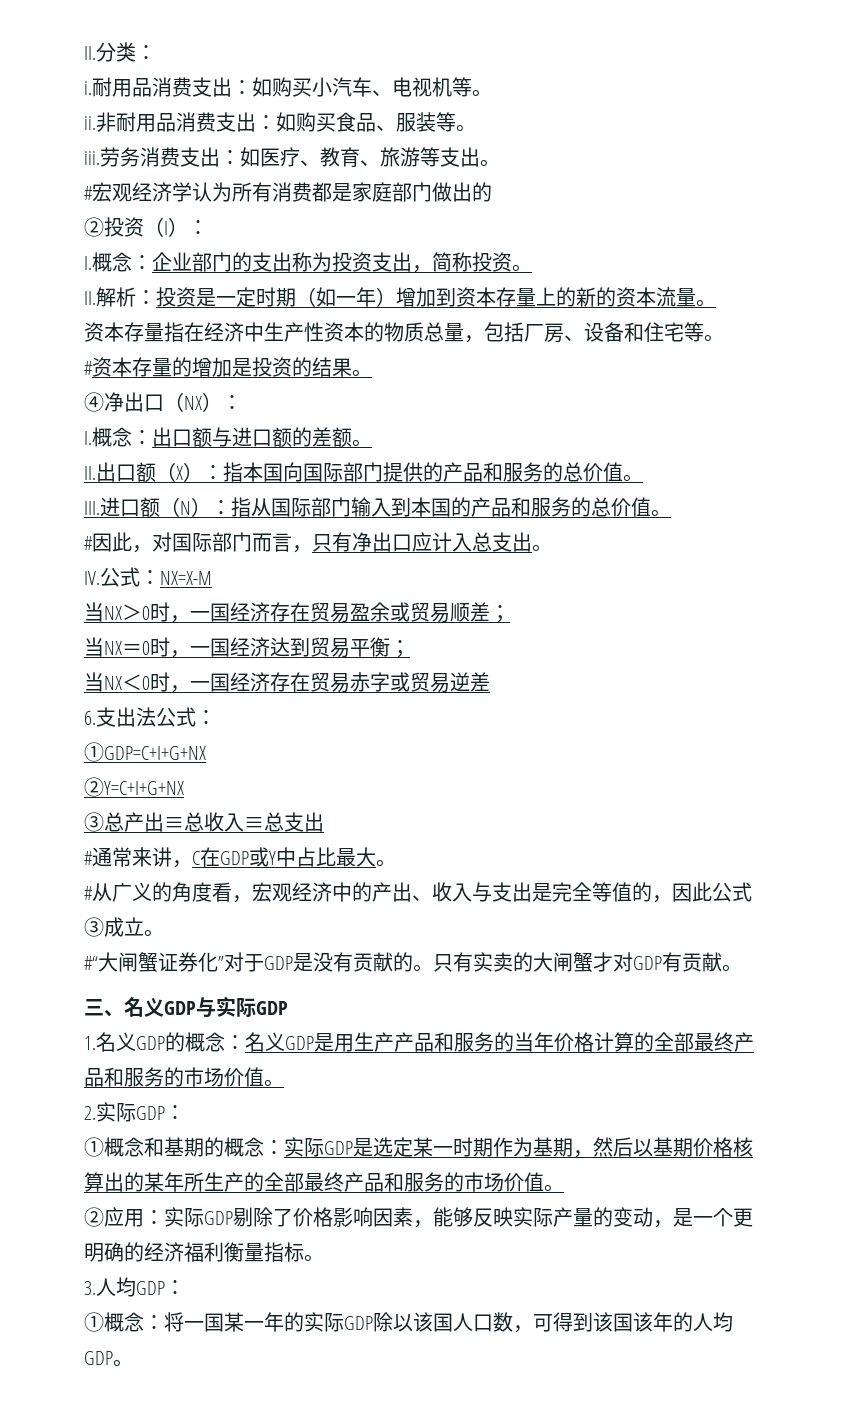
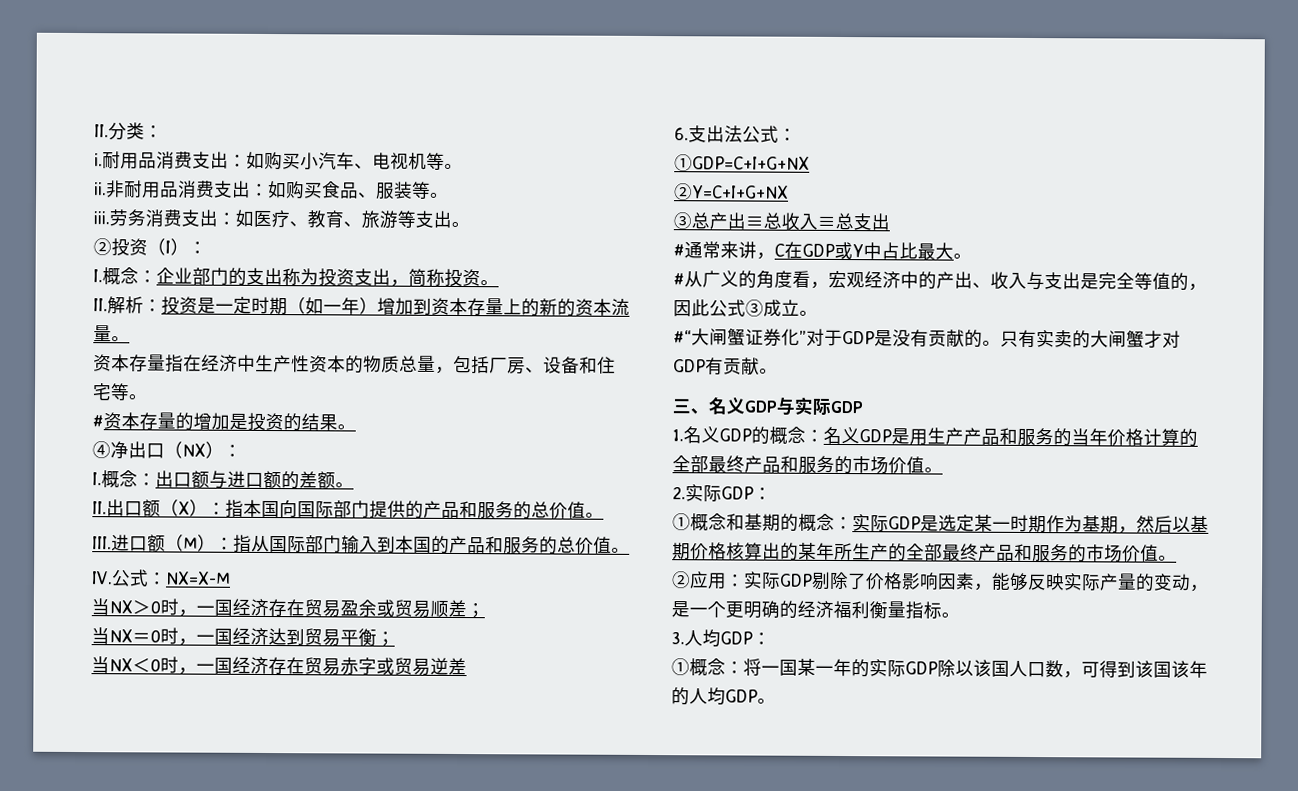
- #宏观经济学认为所有消费都是家庭部门做出的
- III.进口额（N）：指从国际部门输入到本国的产品和服务的总价值。
+ III.进口额（M）：指从国际部门输入到本国的产品和服务的总价值。
- #因此，对国际部门而言，只有净出口应计入总支出。

